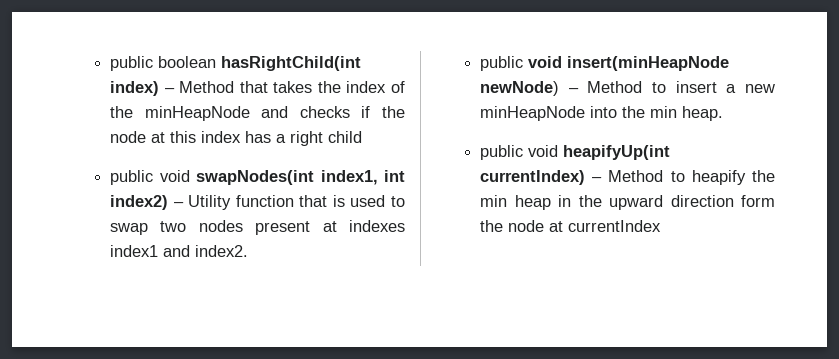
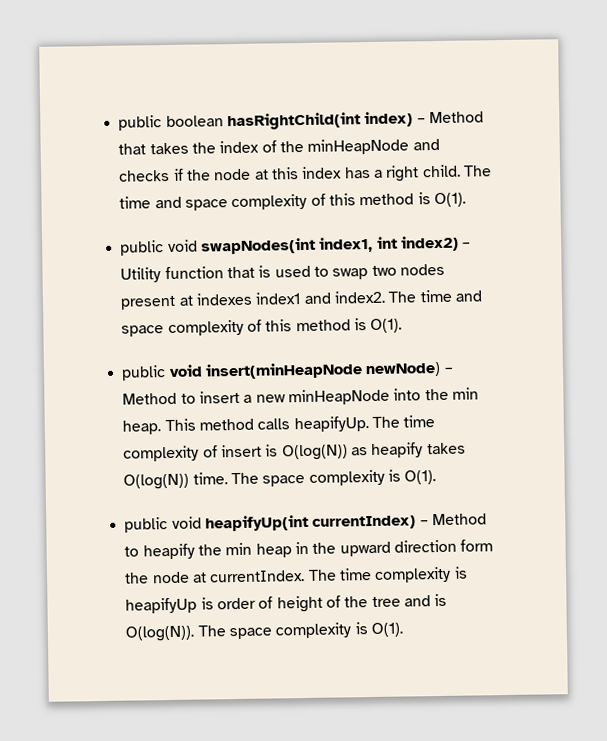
- public boolean hasRightChild(int index) – Method that takes the index of the minHeapNode and checks if the node at this index has a right child
+ public boolean hasRightChild(int index) – Method that takes the index of the minHeapNode and checks if the node at this index has a right child. The time and space complexity of this method is O(1).
- public void swapNodes(int index1, int index2) – Utility function that is used to swap two nodes present at indexes index1 and index2.
+ public void swapNodes(int index1, int index2) – Utility function that is used to swap two nodes present at indexes index1 and index2. The time and space complexity of this method is O(1).
+ This method calls heapifyUp. The time complexity of insert is O(log(N)) as heapify takes O(log(N)) time. The space complexity is O(1).
- public void heapifyUp(int currentIndex) – Method to heapify the min heap in the upward direction form the node at currentIndex
+ public void heapifyUp(int currentIndex) – Method to heapify the min heap in the upward direction form the node at currentIndex. The time complexity is heapifyUp is order of height of the tree and is O(log(N)). The space complexity is O(1).

